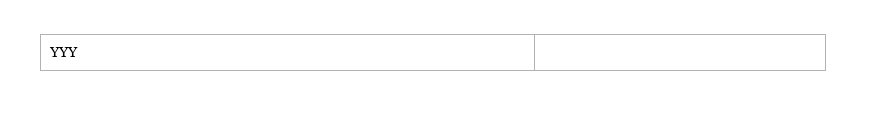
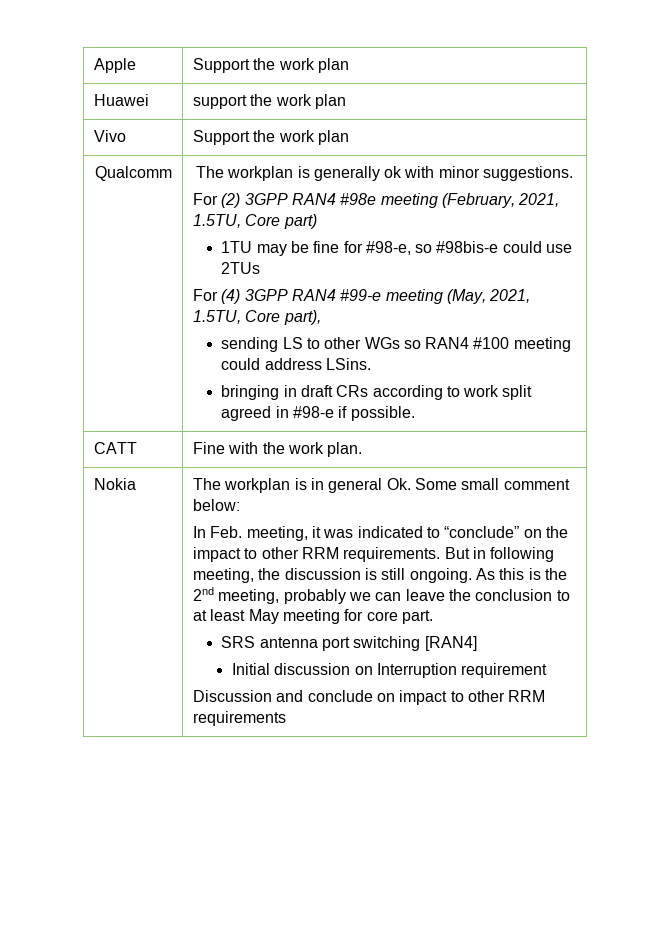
- YYY |
+ Apple | Support the work plan
+ Huawei | support the work plan
+ Vivo | Support the work plan
+ Qualcomm | The workplan is generally ok with minor suggestions.
+ For (2) 3GPP RAN4 #98e meeting (February, 2021, 1.5TU, Core part)
+ 1TU may be fine for #98-e, so #98bis-e could use 2TUs
+ For (4) 3GPP RAN4 #99-e meeting (May, 2021, 1.5TU, Core part),
+ sending LS to other WGs so RAN4 #100 meeting could address LSins.
+ bringing in draft CRs according to work split agreed in #98-e if possible.
+ CATT | Fine with the work plan.
+ Nokia | The workplan is in general Ok. Some small comment below:
+ In Feb. meeting, it was indicated to “conclude” on the impact to other RRM requirements. But in following meeting, the discussion is still ongoing. As this is the 2nd meeting, probably we can leave the conclusion to at least May meeting for core part.
+ SRS antenna port switching [RAN4]
+ Initial discussion on Interruption requirement
+ Discussion and conclude on impact to other RRM requirements

